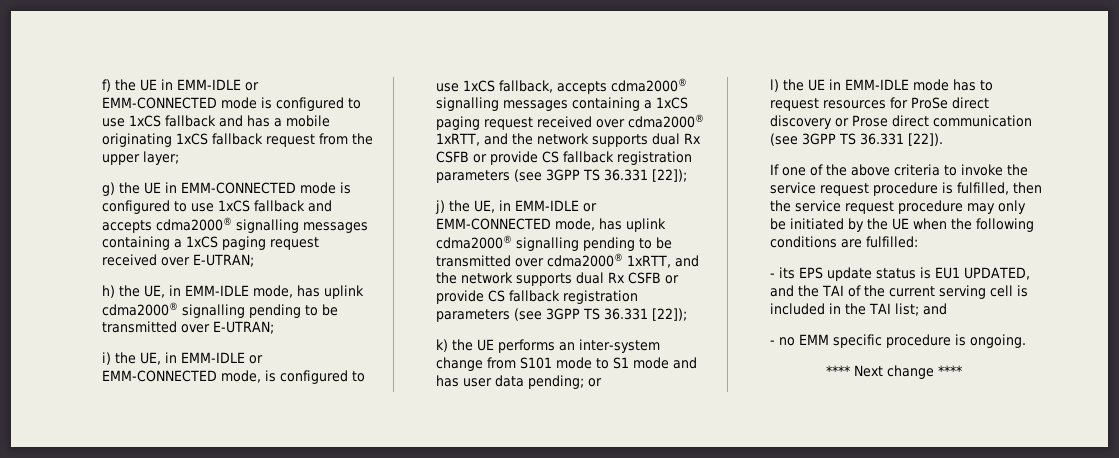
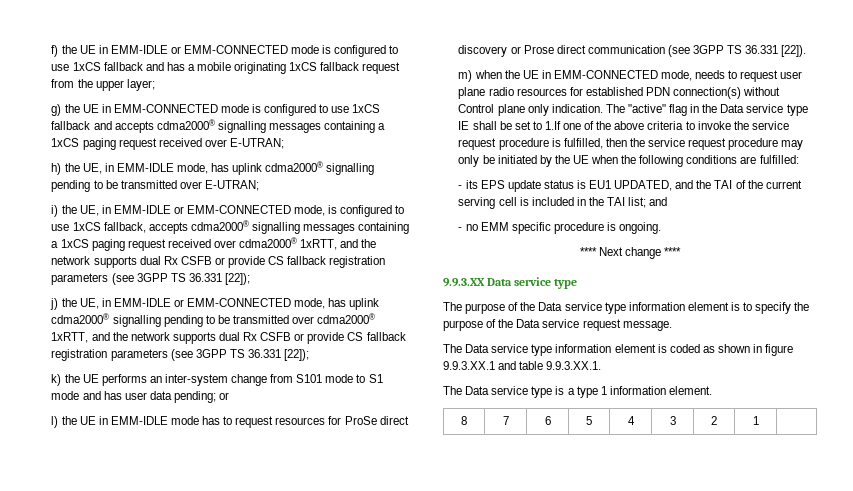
- If one of the above criteria to invoke the service request procedure is fulfilled, then the service request procedure may only be initiated by the UE when the following conditions are fulfilled:
+ m) when the UE in EMM-CONNECTED mode, needs to request user plane radio resources for established PDN connection(s) without Control plane only indication. The "active" flag in the Data service type IE shall be set to 1.If one of the above criteria to invoke the service request procedure is fulfilled, then the service request procedure may only be initiated by the UE when the following conditions are fulfilled:
+ 9.9.3.XX Data service type
+ The purpose of the Data service type information element is to specify the purpose of the Data service request message.
+ The Data service type information element is coded as shown in figure 9.9.3.XX.1 and table 9.9.3.XX.1.
+ The Data service type is a type 1 information element.
+ 8 | 7 | 6 | 5 | 4 | 3 | 2 | 1 |

